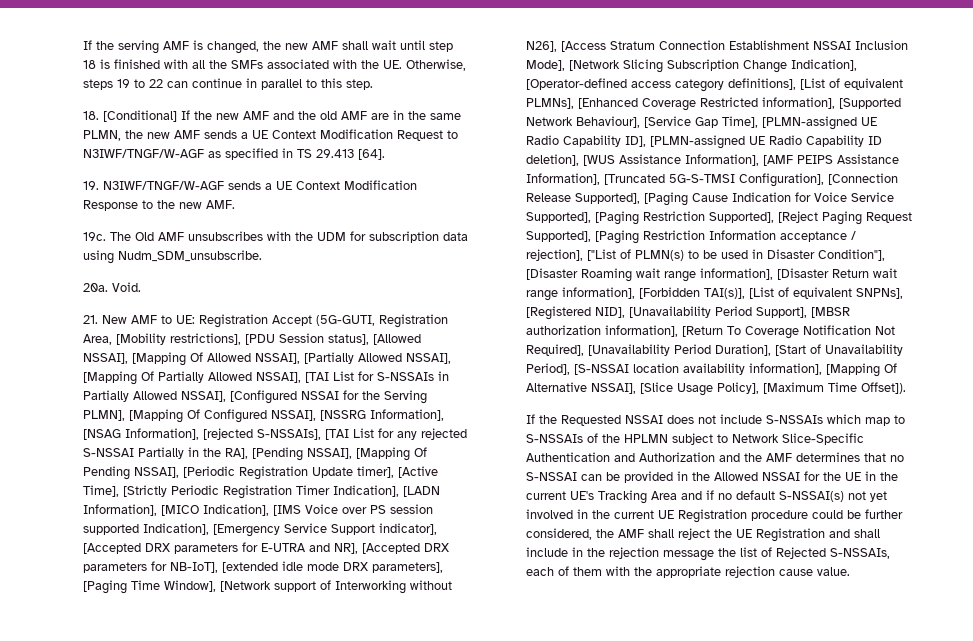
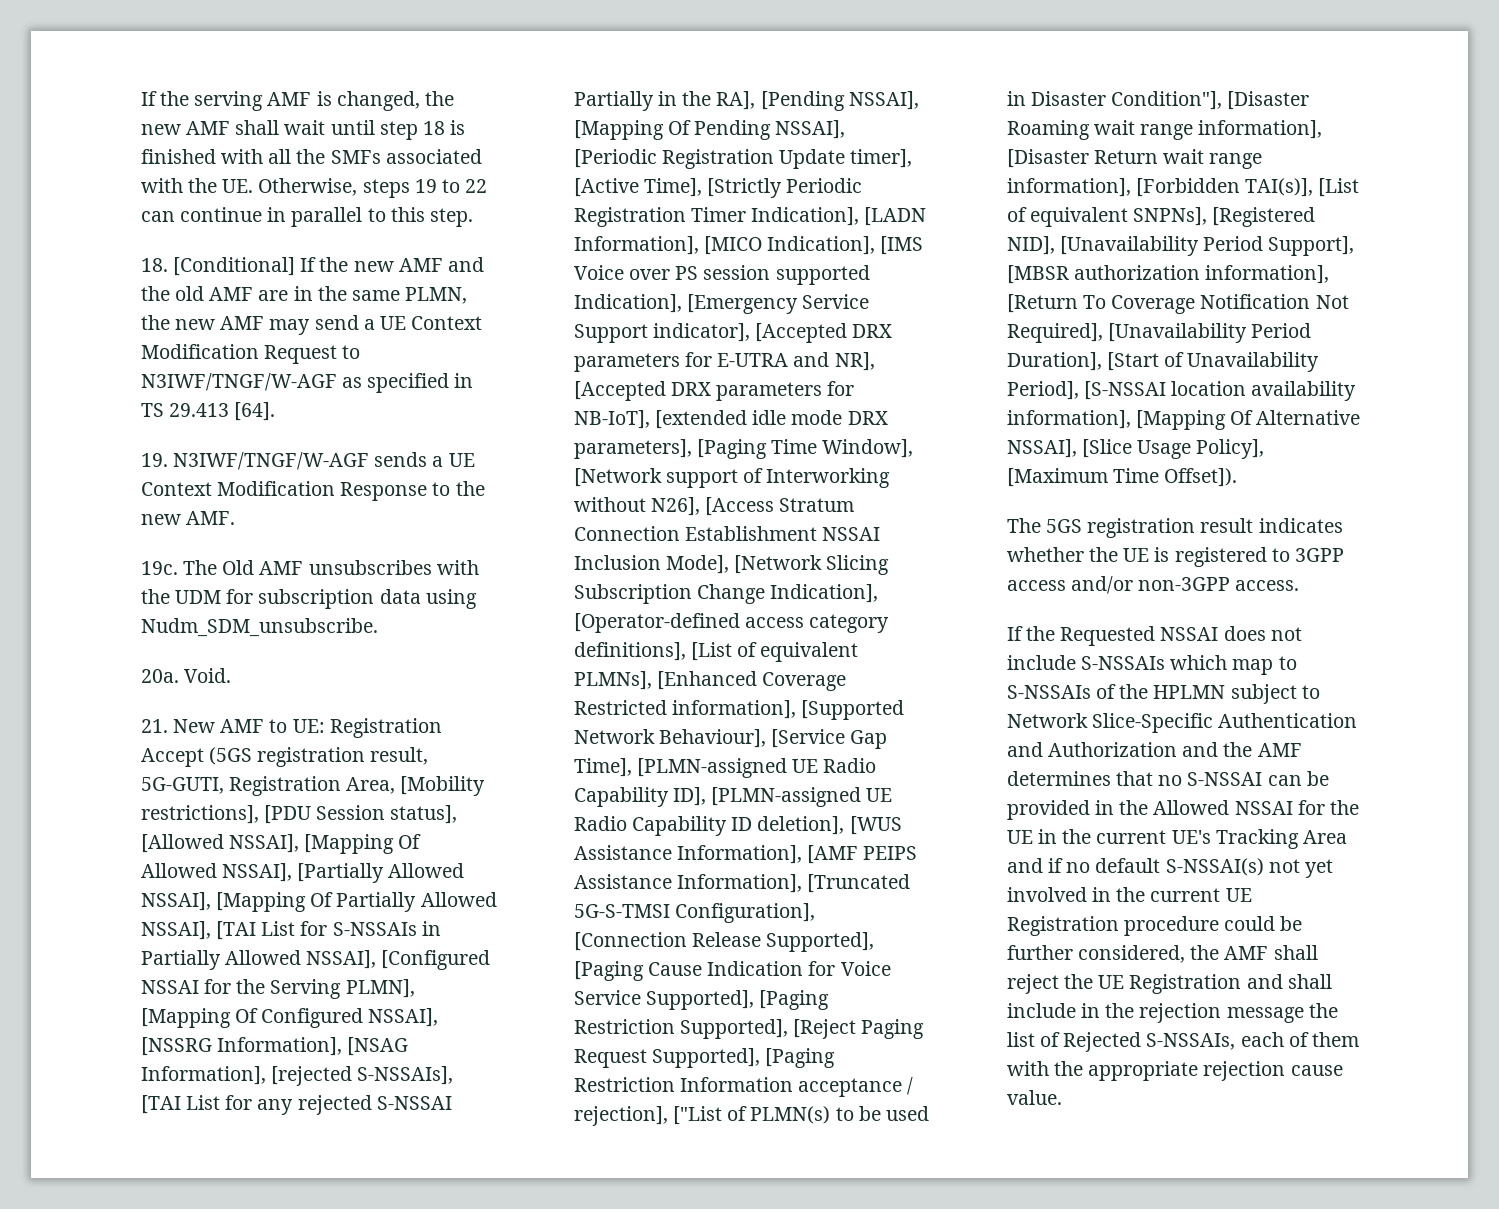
- 18. [Conditional] If the new AMF and the old AMF are in the same PLMN, the new AMF sends a UE Context Modification Request to N3IWF/TNGF/W-AGF as specified in TS 29.413 [64].
+ 18. [Conditional] If the new AMF and the old AMF are in the same PLMN, the new AMF may send a UE Context Modification Request to N3IWF/TNGF/W-AGF as specified in TS 29.413 [64].
- Registration Accept (5G-GUTI, Registration Area, [Mobility restrictions], [PDU Session status], [Allowed NSSAI], [Mapping Of Allowed NSSAI], [Partially Allowed NSSAI], [Mapping Of Partially Allowed NSSAI], [TAI List for S-NSSAIs in Partially Allowed NSSAI], [Configured NSSAI for the Serving PLMN], [Mapping Of Configured NSSAI], [NSSRG Information], [NSAG Information], [rejected S-NSSAIs], [TAI List for any rejected S-NSSAI Partially in the RA], [Pending NSSAI], [Mapping Of Pending NSSAI], [Periodic Registration Update timer], [Active Time], [Strictly Periodic Registration Timer Indication], [LADN Information], [MICO Indication], [IMS Voice over PS session supported Indication], [Emergency Service Support indicator], [Accepted DRX parameters for E-UTRA and NR], [Accepted DRX parameters for NB-IoT], [extended idle mode DRX parameters], [Paging Time Window], [Network support of Interworking without N26], [Access Stratum Connection Establishment NSSAI Inclusion Mode], [Network Slicing Subscription Change Indication], [Operator-defined access category definitions], [List of equivalent PLMNs], [Enhanced Coverage Restricted information], [Supported Network Behaviour], [Service Gap Time], [PLMN-assigned UE Radio Capability ID], [PLMN-assigned UE Radio Capability ID deletion], [WUS Assistance Information], [AMF PEIPS Assistance Information], [Truncated 5G-S-TMSI Configuration], [Connection Release Supported], [Paging Cause Indication for Voice Service Supported], [Paging Restriction Supported], [Reject Paging Request Supported], [Paging Restriction Information acceptance / rejection], ["List of PLMN(s) to be used in Disaster Condition"], [Disaster Roaming wait range information], [Disaster Return wait range information], [Forbidden TAI(s)], [List of equivalent SNPNs], [Registered NID], [Unavailability Period Support], [MBSR authorization information], [Return To Coverage Notification Not Required], [Unavailability Period Duration], [Start of Unavailability Period], [S-NSSAI location availability information], [Mapping Of Alternative NSSAI], [Slice Usage Policy], [Maximum Time Offset]).
+ Registration Accept (5GS registration result, 5G-GUTI, Registration Area, [Mobility restrictions], [PDU Session status], [Allowed NSSAI], [Mapping Of Allowed NSSAI], [Partially Allowed NSSAI], [Mapping Of Partially Allowed NSSAI], [TAI List for S-NSSAIs in Partially Allowed NSSAI], [Configured NSSAI for the Serving PLMN], [Mapping Of Configured NSSAI], [NSSRG Information], [NSAG Information], [rejected S-NSSAIs], [TAI List for any rejected S-NSSAI Partially in the RA], [Pending NSSAI], [Mapping Of Pending NSSAI], [Periodic Registration Update timer], [Active Time], [Strictly Periodic Registration Timer Indication], [LADN Information], [MICO Indication], [IMS Voice over PS session supported Indication], [Emergency Service Support indicator], [Accepted DRX parameters for E-UTRA and NR], [Accepted DRX parameters for NB-IoT], [extended idle mode DRX parameters], [Paging Time Window], [Network support of Interworking without N26], [Access Stratum Connection Establishment NSSAI Inclusion Mode], [Network Slicing Subscription Change Indication], [Operator-defined access category definitions], [List of equivalent PLMNs], [Enhanced Coverage Restricted information], [Supported Network Behaviour], [Service Gap Time], [PLMN-assigned UE Radio Capability ID], [PLMN-assigned UE Radio Capability ID deletion], [WUS Assistance Information], [AMF PEIPS Assistance Information], [Truncated 5G-S-TMSI Configuration], [Connection Release Supported], [Paging Cause Indication for Voice Service Supported], [Paging Restriction Supported], [Reject Paging Request Supported], [Paging Restriction Information acceptance / rejection], ["List of PLMN(s) to be used in Disaster Condition"], [Disaster Roaming wait range information], [Disaster Return wait range information], [Forbidden TAI(s)], [List of equivalent SNPNs], [Registered NID], [Unavailability Period Support], [MBSR authorization information], [Return To Coverage Notification Not Required], [Unavailability Period Duration], [Start of Unavailability Period], [S-NSSAI location availability information], [Mapping Of Alternative NSSAI], [Slice Usage Policy], [Maximum Time Offset]).
+ The 5GS registration result indicates whether the UE is registered to 3GPP access and/or non-3GPP access.

